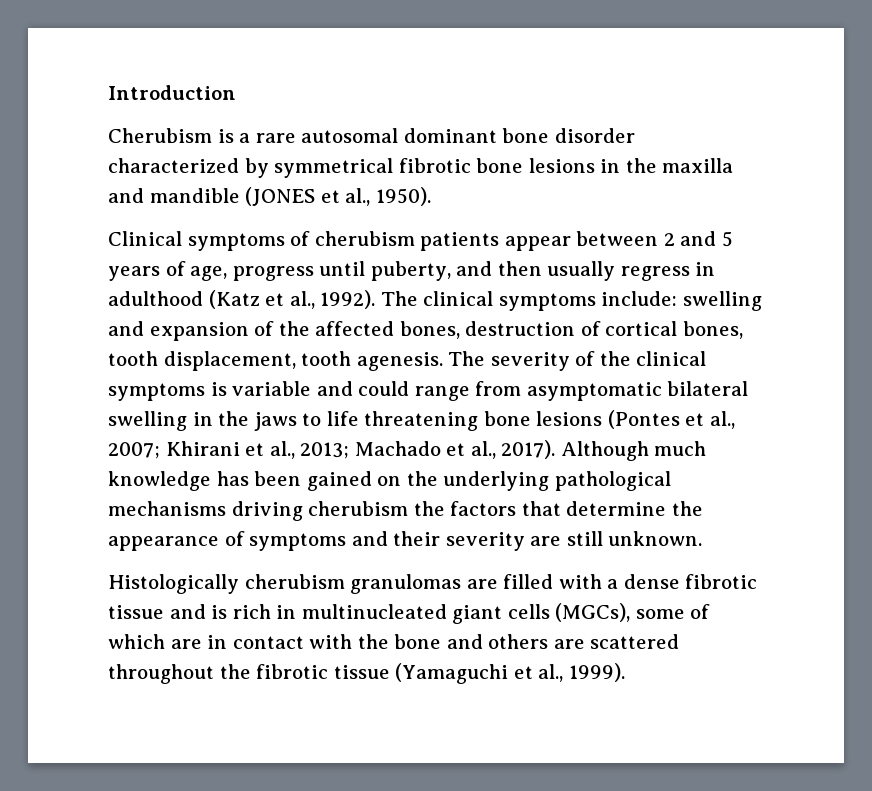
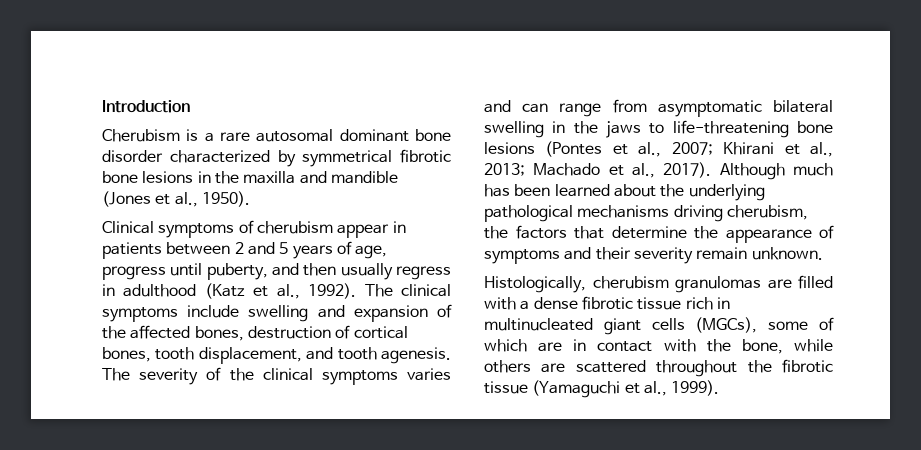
- Cherubism is a rare autosomal dominant bone disorder characterized by symmetrical fibrotic bone lesions in the maxilla and mandible (JONES et al., 1950).
+ Cherubism is a rare autosomal dominant bone disorder characterized by symmetrical fibrotic bone lesions in the maxilla and mandible (Jones et al., 1950).
- Clinical symptoms of cherubism patients appear between 2 and 5 years of age, progress until puberty, and then usually regress in adulthood (Katz et al., 1992).
+ Clinical symptoms of cherubism appear in patients between 2 and 5 years of age, progress until puberty, and then usually regress in adulthood (Katz et al., 1992).
- The clinical symptoms include: swelling and expansion of the affected bones, destruction of cortical bones, tooth displacement, tooth agenesis.
+ The clinical symptoms include swelling and expansion of the affected bones, destruction of cortical bones, tooth displacement, and tooth agenesis.
- The severity of the clinical symptoms is variable and could range from asymptomatic bilateral swelling in the jaws to life threatening bone lesions (Pontes et al., 2007; Khirani et al., 2013; Machado et al., 2017).
+ The severity of the clinical symptoms varies and can range from asymptomatic bilateral swelling in the jaws to life-threatening bone lesions (Pontes et al., 2007; Khirani et al., 2013; Machado et al., 2017).
- Although much knowledge has been gained on the underlying pathological mechanisms driving cherubism the factors that determine the appearance of symptoms and their severity are still unknown.
+ Although much has been learned about the underlying pathological mechanisms driving cherubism, the factors that determine the appearance of symptoms and their severity remain unknown.
- Histologically cherubism granulomas are filled with a dense fibrotic tissue and is rich in multinucleated giant cells (MGCs), some of which are in contact with the bone and others are scattered throughout the fibrotic tissue (Yamaguchi et al., 1999).
+ Histologically, cherubism granulomas are filled with a dense fibrotic tissue rich in multinucleated giant cells (MGCs), some of which are in contact with the bone, while others are scattered throughout the fibrotic tissue (Yamaguchi et al., 1999).

